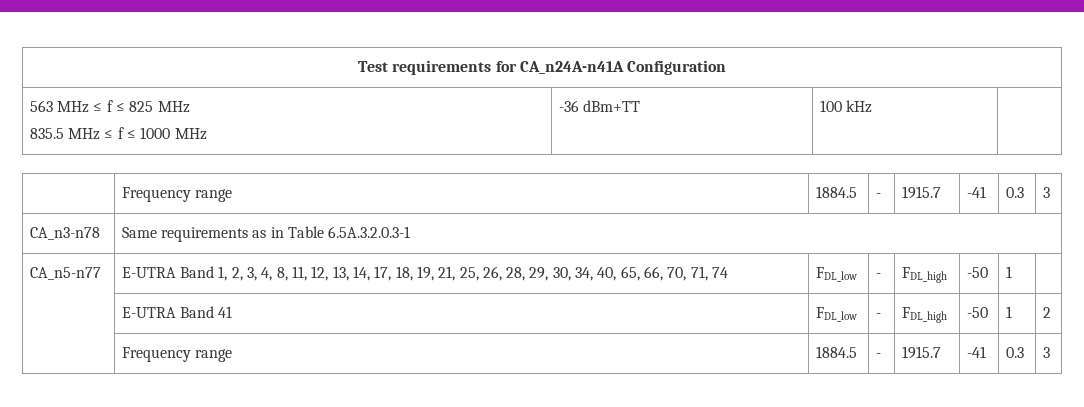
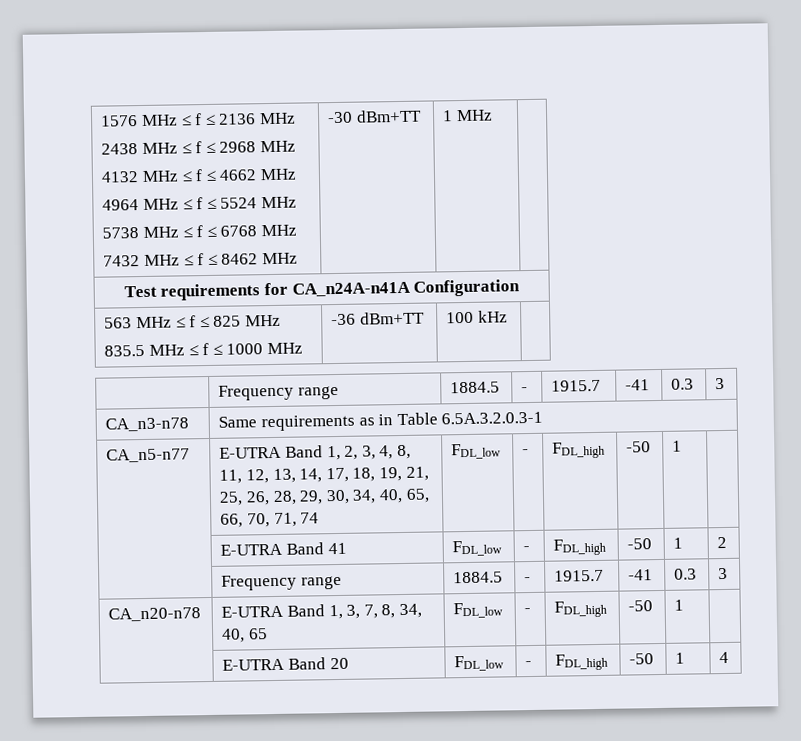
+ 1576 MHz ≤ f ≤ 2136 MHz
+ 2438 MHz ≤ f ≤ 2968 MHz
+ 4132 MHz ≤ f ≤ 4662 MHz
+ 4964 MHz ≤ f ≤ 5524 MHz
+ 5738 MHz ≤ f ≤ 6768 MHz
+ 7432 MHz ≤ f ≤ 8462 MHz | -30 dBm+TT | 1 MHz
+ CA_n20-n78 | E-UTRA Band 1, 3, 7, 8, 34, 40, 65 | FDL_low | - | FDL_high | -50 | 1 |
+ | E-UTRA Band 20 | FDL_low | - | FDL_high | -50 | 1 | 4

